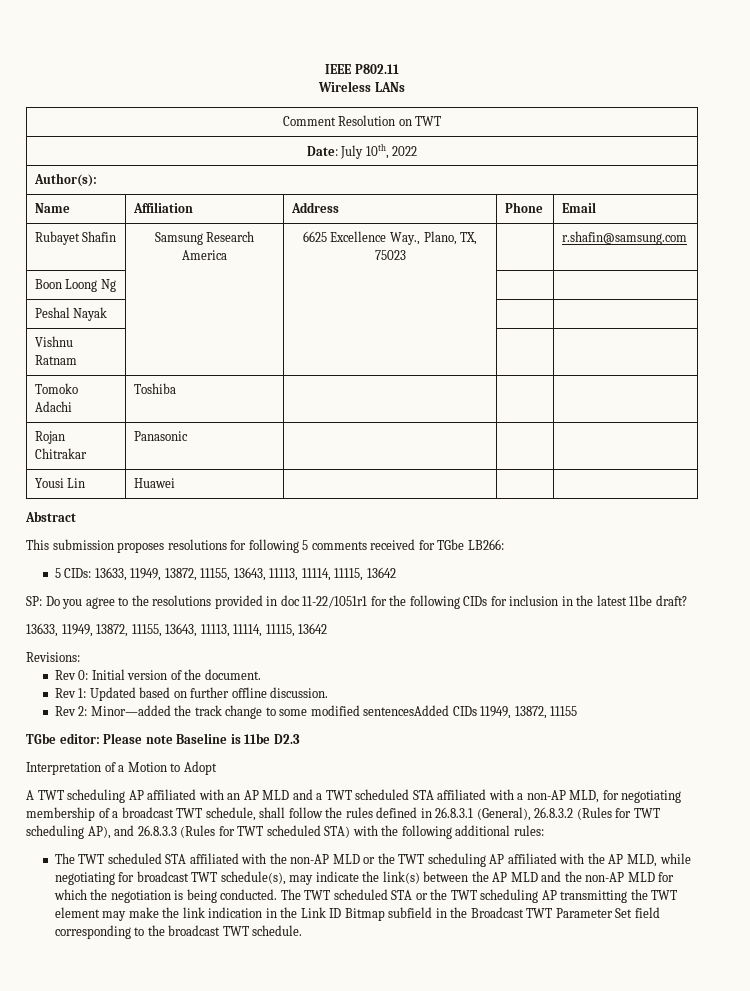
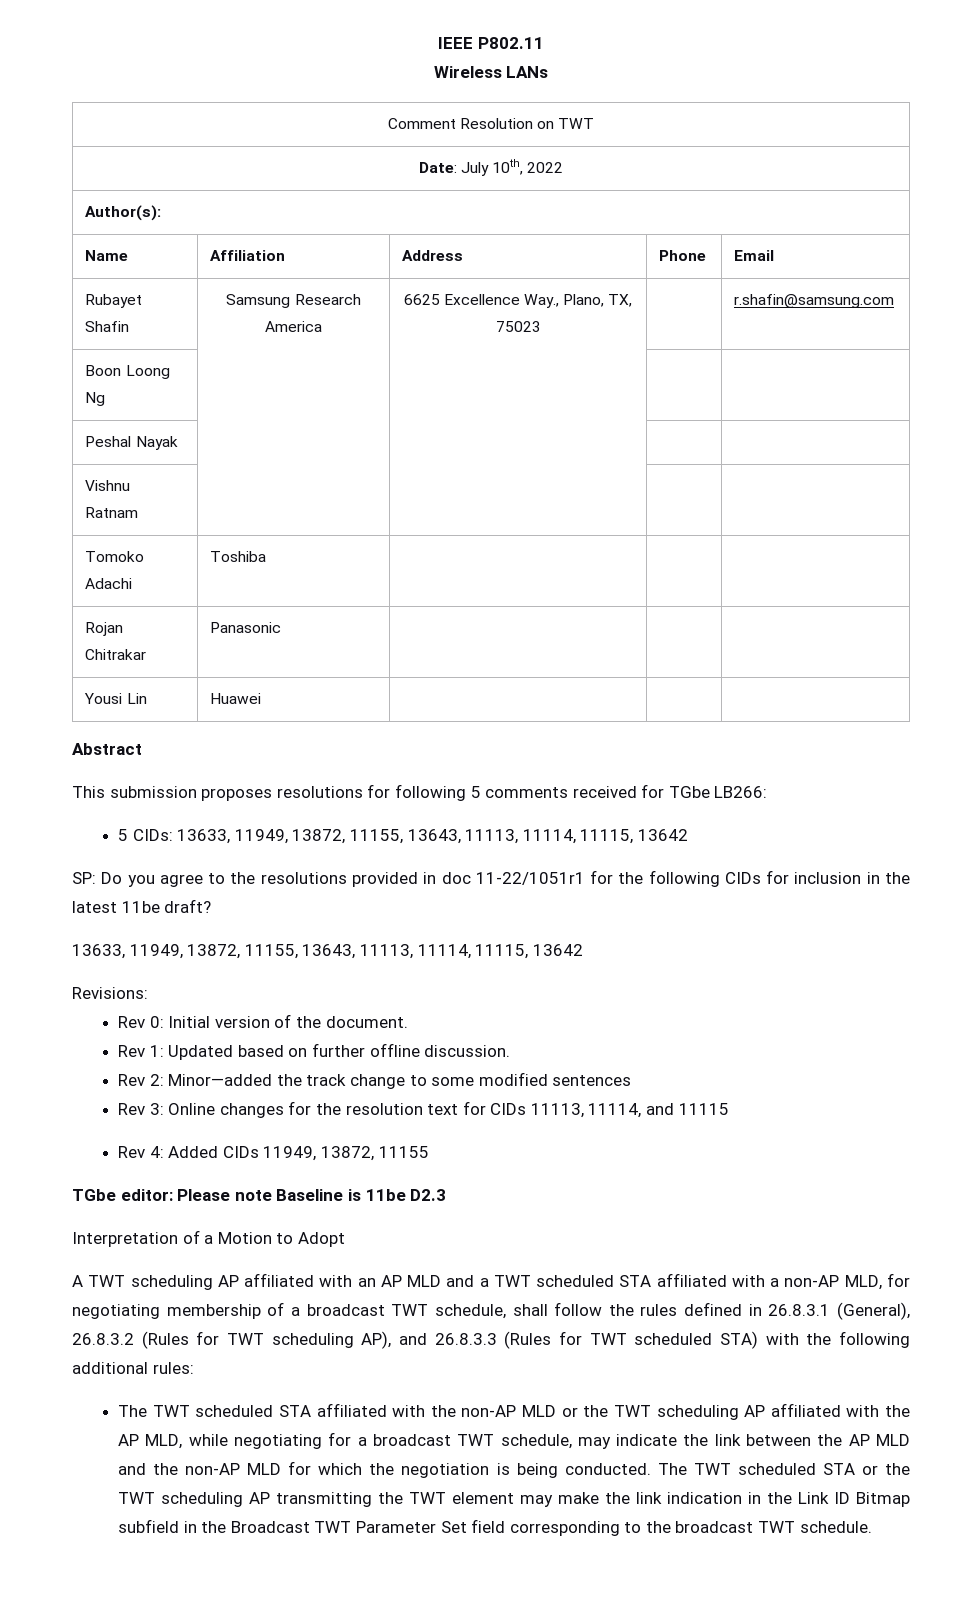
- Rev 2: Minor—added the track change to some modified sentencesAdded CIDs 11949, 13872, 11155
+ Rev 2: Minor—added the track change to some modified sentences
+ Rev 3: Online changes for the resolution text for CIDs 11113, 11114, and 11115
+ Rev 4: Added CIDs 11949, 13872, 11155
- The TWT scheduled STA affiliated with the non-AP MLD or the TWT scheduling AP affiliated with the AP MLD, while negotiating for broadcast TWT schedule(s), may indicate the link(s) between the AP MLD and the non-AP MLD for which the negotiation is being conducted.
+ The TWT scheduled STA affiliated with the non-AP MLD or the TWT scheduling AP affiliated with the AP MLD, while negotiating for a broadcast TWT schedule, may indicate the link between the AP MLD and the non-AP MLD for which the negotiation is being conducted.

